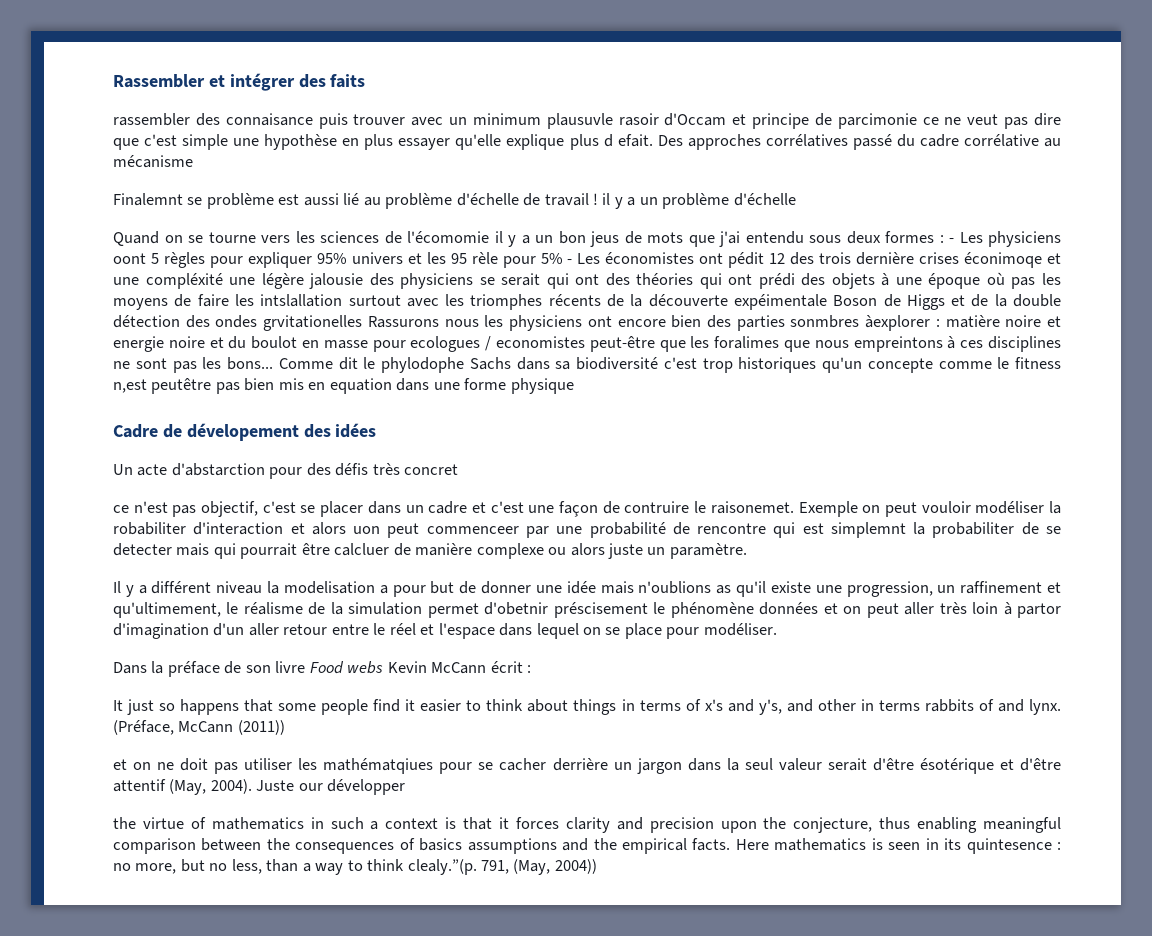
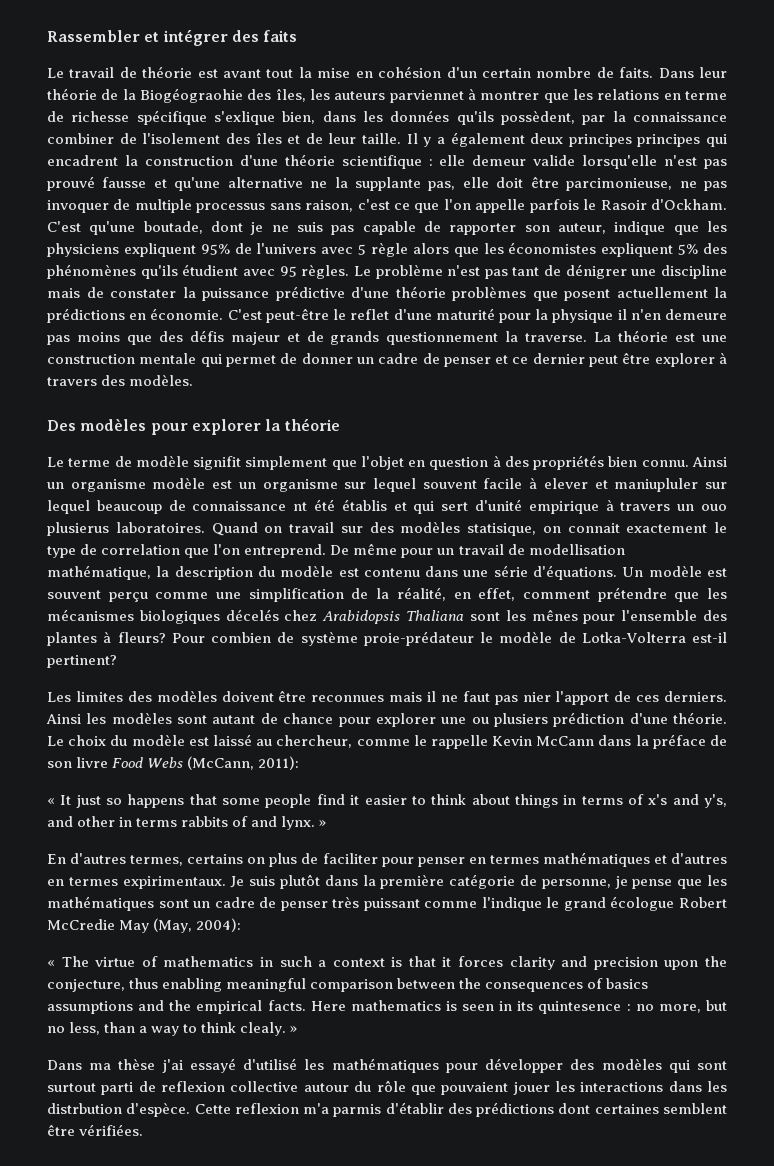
- rassembler des connaisance puis trouver avec un minimum plausuvle rasoir d'Occam et principe de parcimonie ce ne veut pas dire que c'est simple une hypothèse en plus essayer qu'elle explique plus d efait. Des approches corrélatives passé du cadre corrélative au mécanisme
- Finalemnt se problème est aussi lié au problème d'échelle de travail ! il y a un problème d'échelle
- Quand on se tourne vers les sciences de l'écomomie il y a un bon jeus de mots que j'ai entendu sous deux formes : - Les physiciens oont 5 règles pour expliquer 95% univers et les 95 rèle pour 5% - Les économistes ont pédit 12 des trois dernière crises éconimoqe et une compléxité une légère jalousie des physiciens se serait qui ont des théories qui ont prédi des objets à une époque où pas les moyens de faire les intslallation surtout avec les triomphes récents de la découverte expéimentale Boson de Higgs et de la double détection des ondes grvitationelles Rassurons nous les physiciens ont encore bien des parties sonmbres àexplorer : matière noire et energie noire et du boulot en masse pour ecologues / economistes peut-être que les foralimes que nous empreintons à ces disciplines ne sont pas les bons... Comme dit le phylodophe Sachs dans sa biodiversité c'est trop historiques qu'un concepte comme le fitness n,est peutêtre pas bien mis en equation dans une forme physique
- Cadre de dévelopement des idées
- Un acte d'abstarction pour des défis très concret
- ce n'est pas objectif, c'est se placer dans un cadre et c'est une façon de contruire le raisonemet. Exemple on peut vouloir modéliser la robabiliter d'interaction et alors uon peut commenceer par une probabilité de rencontre qui est simplemnt la probabiliter de se detecter mais qui pourrait être calcluer de manière complexe ou alors juste un paramètre.
- Il y a différent niveau la modelisation a pour but de donner une idée mais n'oublions as qu'il existe une progression, un raffinement et qu'ultimement, le réalisme de la simulation permet d'obetnir préscisement le phénomène données et on peut aller très loin à partor d'imagination d'un aller retour entre le réel et l'espace dans lequel on se place pour modéliser.
- Dans la préface de son livre Food webs Kevin McCann écrit :
- It just so happens that some people find it easier to think about things in terms of x's and y's, and other in terms rabbits of and lynx. (Préface, McCann (2011))
- et on ne doit pas utiliser les mathématqiues pour se cacher derrière un jargon dans la seul valeur serait d'être ésotérique et d'être attentif (May, 2004). Juste our développer
- the virtue of mathematics in such a context is that it forces clarity and precision upon the conjecture, thus enabling meaningful comparison between the consequences of basics assumptions and the empirical facts.
+ Le travail de théorie est avant tout la mise en cohésion d'un certain nombre de faits. Dans leur théorie de la Biogéograohie des îles, les auteurs parviennet à montrer que les relations en terme de richesse spécifique s'exlique bien, dans les données qu'ils possèdent, par la connaissance combiner de l'isolement des îles et de leur taille. Il y a également deux principes principes qui encadrent la construction d'une théorie scientifique : elle demeur valide lorsqu'elle n'est pas prouvé fausse et qu'une alternative ne la supplante pas, elle doit être parcimonieuse, ne pas invoquer de multiple processus sans raison, c'est ce que l'on appelle parfois le Rasoir d'Ockham. C'est qu'une boutade, dont je ne suis pas capable de rapporter son auteur, indique que les physiciens expliquent 95% de l'univers avec 5 règle alors que les économistes expliquent 5% des phénomènes qu'ils étudient avec 95 règles. Le problème n'est pas tant de dénigrer une discipline mais de constater la puissance prédictive d'une théorie problèmes que posent actuellement la prédictions en économie. C'est peut-être le reflet d'une maturité pour la physique il n'en demeure pas moins que des défis majeur et de grands questionnement la traverse. La théorie est une construction mentale qui permet de donner un cadre de penser et ce dernier peut être explorer à travers des modèles.
+ Des modèles pour explorer la théorie
+ Le terme de modèle signifit simplement que l'objet en question à des propriétés bien connu. Ainsi un organisme modèle est un organisme sur lequel souvent facile à elever et maniupluler sur lequel beaucoup de connaissance nt été établis et qui sert d'unité empirique à travers un ouo plusierus laboratoires. Quand on travail sur des modèles statisique, on connait exactement le type de correlation que l'on entreprend. De même pour un travail de modellisation mathématique, la description du modèle est contenu dans une série d'équations. Un modèle est souvent perçu comme une simplification de la réalité, en effet, comment prétendre que les mécanismes biologiques décelés chez Arabidopsis Thaliana sont les mênes pour l'ensemble des plantes à fleurs? Pour combien de système proie-prédateur le modèle de Lotka-Volterra est-il pertinent?
+ Les limites des modèles doivent être reconnues mais il ne faut pas nier l'apport de ces derniers. Ainsi les modèles sont autant de chance pour explorer une ou plusiers prédiction d'une théorie. Le choix du modèle est laissé au chercheur, comme le rappelle Kevin McCann dans la préface de son livre Food Webs (McCann, 2011):
+ « It just so happens that some people find it easier to think about things in terms of x's and y's, and other in terms rabbits of and lynx. »
+ En d'autres termes, certains on plus de faciliter pour penser en termes mathématiques et d'autres en termes expirimentaux. Je suis plutôt dans la première catégorie de personne, je pense que les mathématiques sont un cadre de penser très puissant comme l'indique le grand écologue Robert McCredie May (May, 2004):
+ « The virtue of mathematics in such a context is that it forces clarity and precision upon the conjecture, thus enabling meaningful comparison between the consequences of basics assumptions and the empirical facts.
- Here mathematics is seen in its quintesence : no more, but no less, than a way to think clealy.”(p. 791, (May, 2004))
+ Here mathematics is seen in its quintesence : no more, but no less, than a way to think clealy. »
+ Dans ma thèse j'ai essayé d'utilisé les mathématiques pour développer des modèles qui sont surtout parti de reflexion collective autour du rôle que pouvaient jouer les interactions dans les distrbution d'espèce. Cette reflexion m'a parmis d'établir des prédictions dont certaines semblent être vérifiées.

